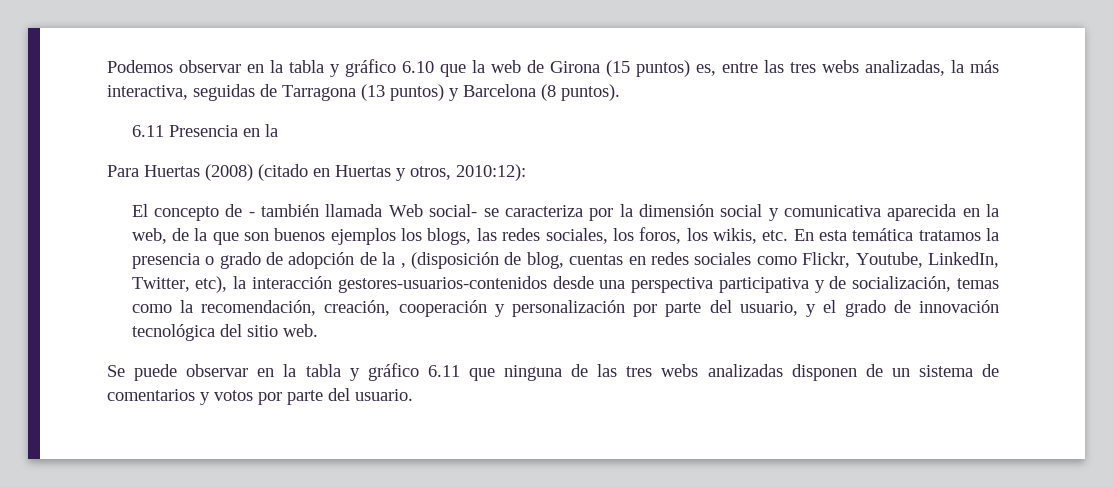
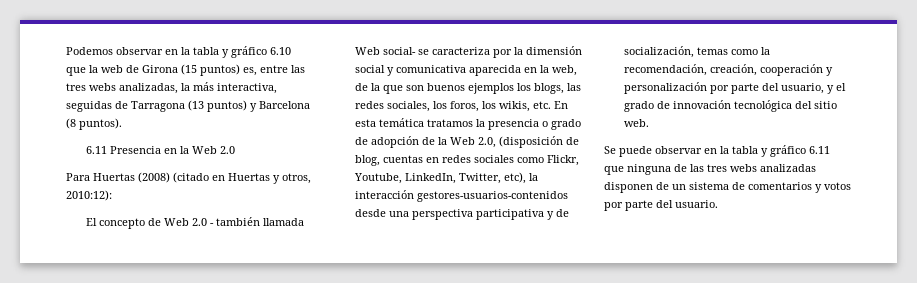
- 6.11 Presencia en la
+ 6.11 Presencia en la Web 2.0
- El concepto de - también llamada Web social- se caracteriza por la dimensión social y comunicativa aparecida en la web, de la que son buenos ejemplos los blogs, las redes sociales, los foros, los wikis, etc. En esta temática tratamos la presencia o grado de adopción de la , (disposición de blog, cuentas en redes sociales como Flickr, Youtube, LinkedIn, Twitter, etc), la interacción gestores-usuarios-contenidos desde una perspectiva participativa y de socialización, temas como la recomendación, creación, cooperación y personalización por parte del usuario, y el grado de innovación tecnológica del sitio web.
+ El concepto de Web 2.0 - también llamada Web social- se caracteriza por la dimensión social y comunicativa aparecida en la web, de la que son buenos ejemplos los blogs, las redes sociales, los foros, los wikis, etc. En esta temática tratamos la presencia o grado de adopción de la Web 2.0, (disposición de blog, cuentas en redes sociales como Flickr, Youtube, LinkedIn, Twitter, etc), la interacción gestores-usuarios-contenidos desde una perspectiva participativa y de socialización, temas como la recomendación, creación, cooperación y personalización por parte del usuario, y el grado de innovación tecnológica del sitio web.

